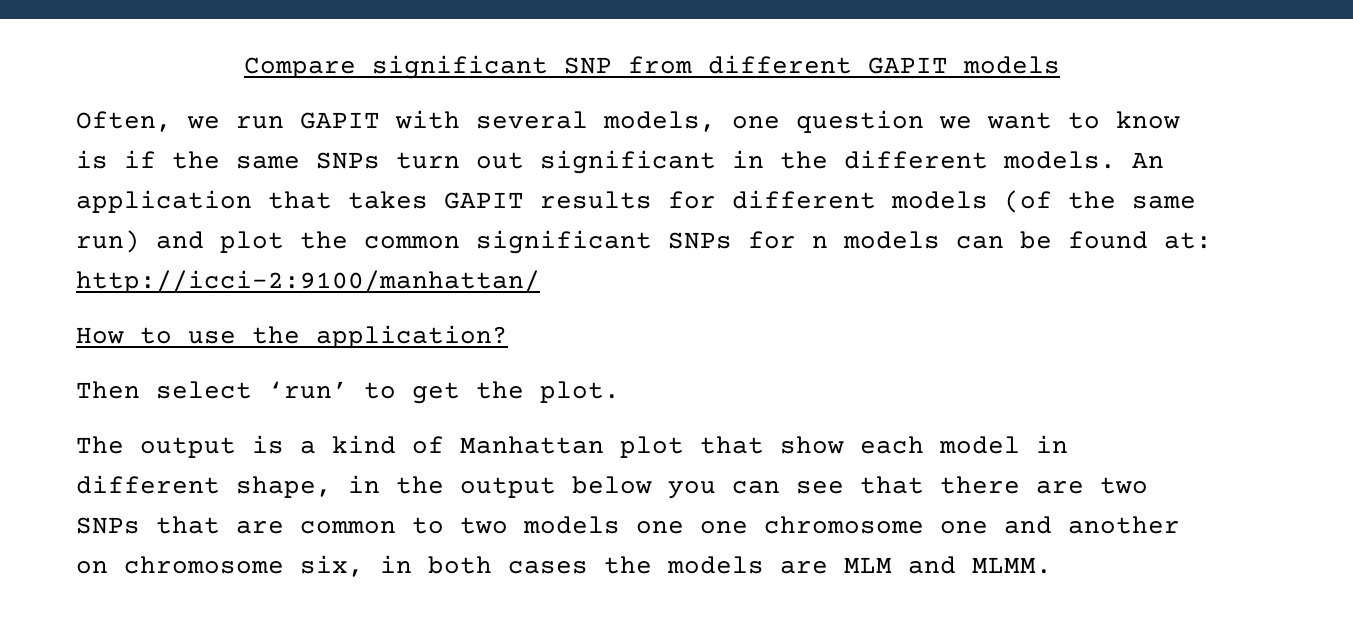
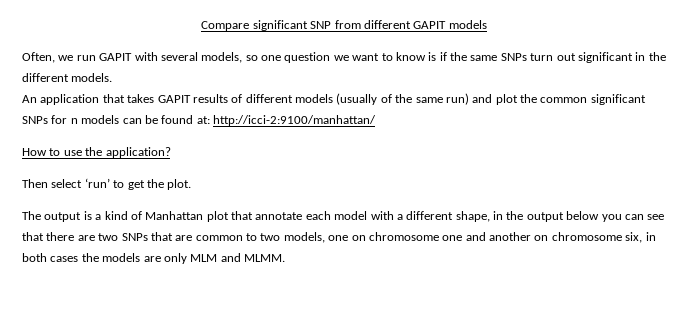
- Often, we run GAPIT with several models, one question we want to know is if the same SNPs turn out significant in the different models. An application that takes GAPIT results for different models (of the same run) and plot the common significant SNPs for n models can be found at: http://icci-2:9100/manhattan/
+ Often, we run GAPIT with several models, so one question we want to know is if the same SNPs turn out significant in the different models.
+ An application that takes GAPIT results of different models (usually of the same run) and plot the common significant SNPs for n models can be found at: http://icci-2:9100/manhattan/
- The output is a kind of Manhattan plot that show each model in different shape, in the output below you can see that there are two SNPs that are common to two models one one chromosome one and another on chromosome six, in both cases the models are MLM and MLMM.
+ The output is a kind of Manhattan plot that annotate each model with a different shape, in the output below you can see that there are two SNPs that are common to two models, one on chromosome one and another on chromosome six, in both cases the models are only MLM and MLMM.

